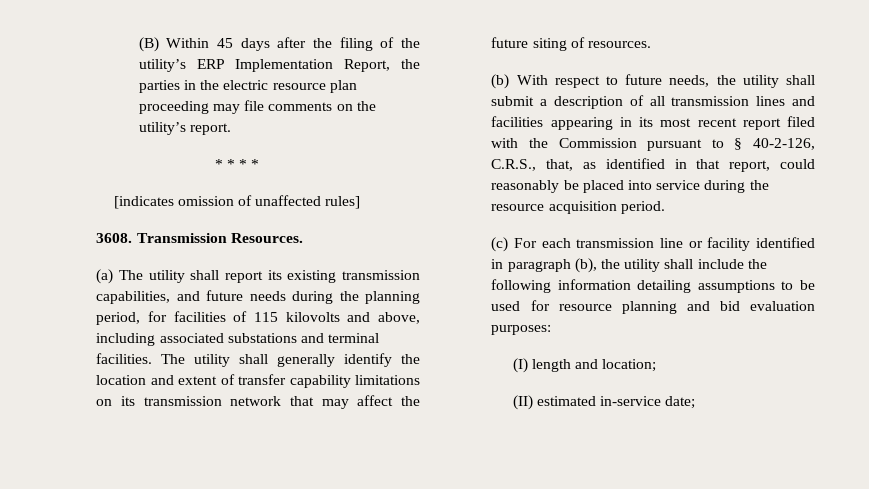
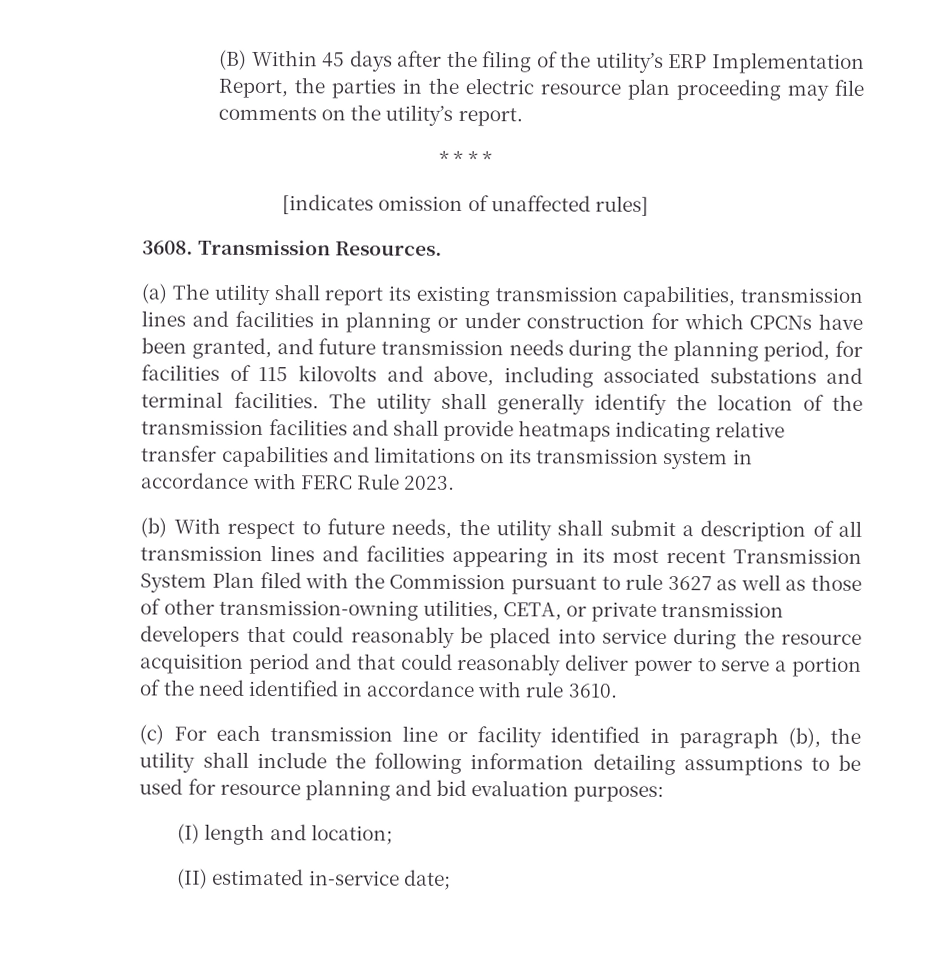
- (a) The utility shall report its existing transmission capabilities, and future needs during the planning period, for facilities of 115 kilovolts and above, including associated substations and terminal facilities.
+ (a) The utility shall report its existing transmission capabilities, transmission lines and facilities in planning or under construction for which CPCNs have been granted, and future transmission needs during the planning period, for facilities of 115 kilovolts and above, including associated substations and terminal facilities.
- The utility shall generally identify the location and extent of transfer capability limitations on its transmission network that may affect the future siting of resources.
+ The utility shall generally identify the location of the transmission facilities and shall provide heatmaps indicating relative transfer capabilities and limitations on its transmission system in accordance with FERC Rule 2023.
- (b) With respect to future needs, the utility shall submit a description of all transmission lines and facilities appearing in its most recent report filed with the Commission pursuant to § 40-2-126, C.R.S., that, as identified in that report, could reasonably be placed into service during the resource acquisition period.
+ (b) With respect to future needs, the utility shall submit a description of all transmission lines and facilities appearing in its most recent Transmission System Plan filed with the Commission pursuant to rule 3627 as well as those of other transmission-owning utilities, CETA, or private transmission developers that could reasonably be placed into service during the resource acquisition period and that could reasonably deliver power to serve a portion of the need identified in accordance with rule 3610.

